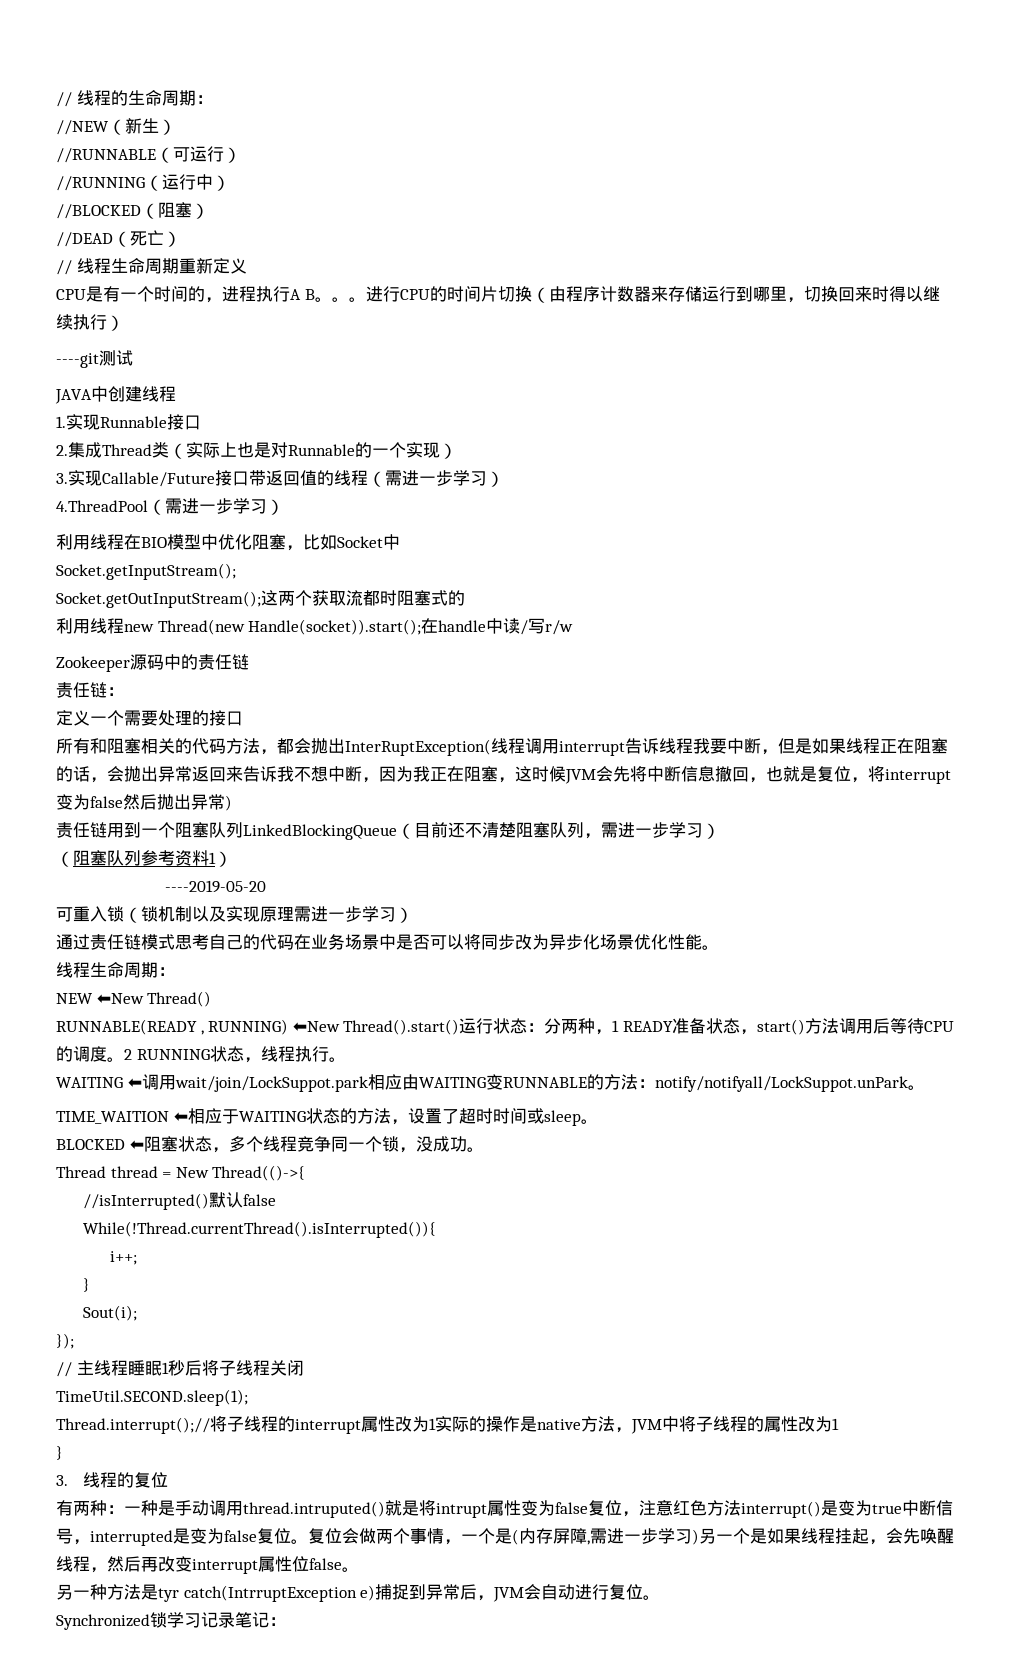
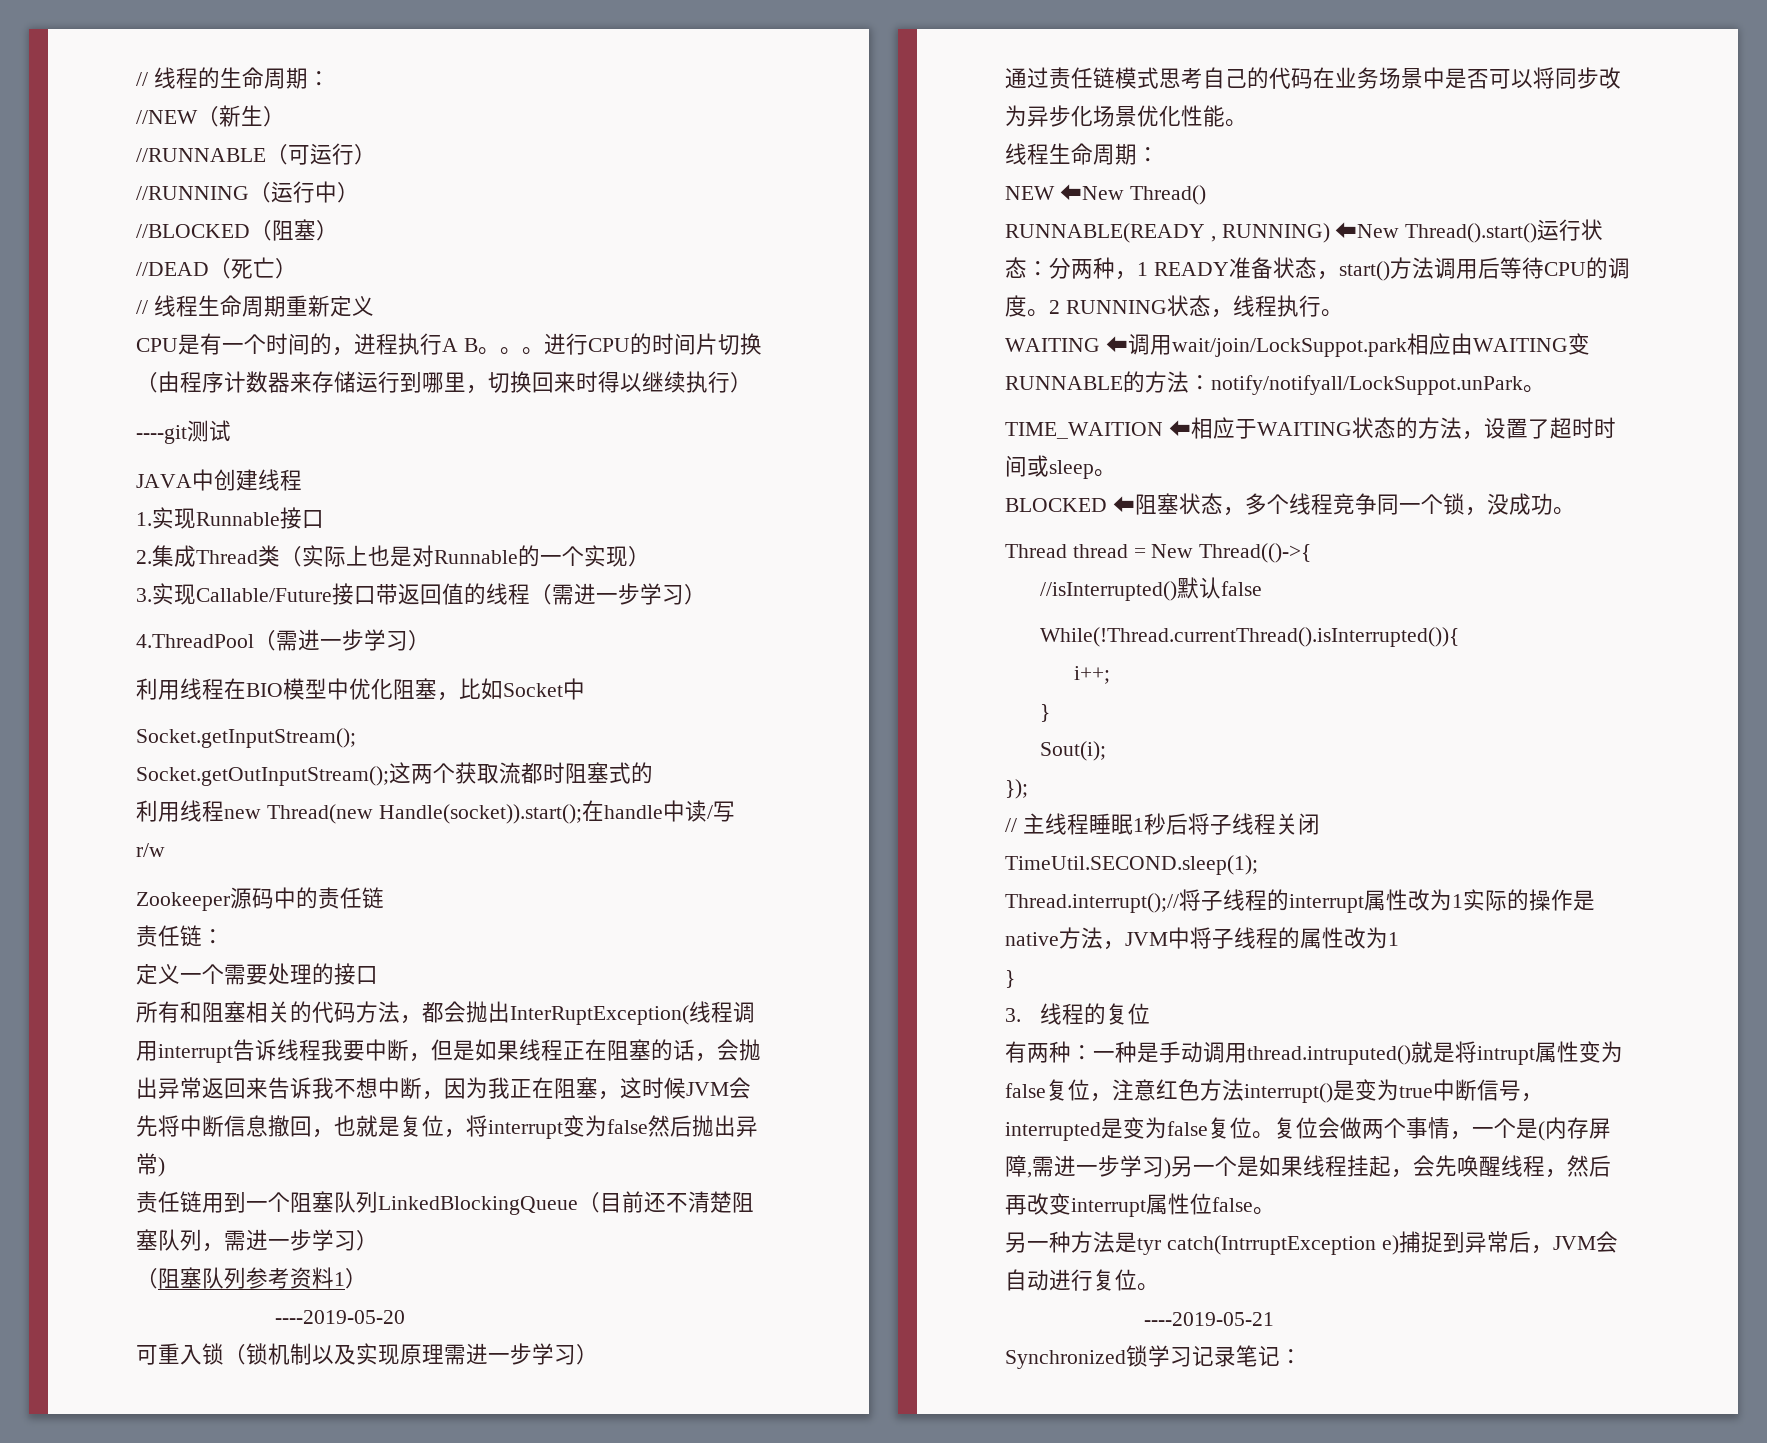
+ ----2019-05-21

